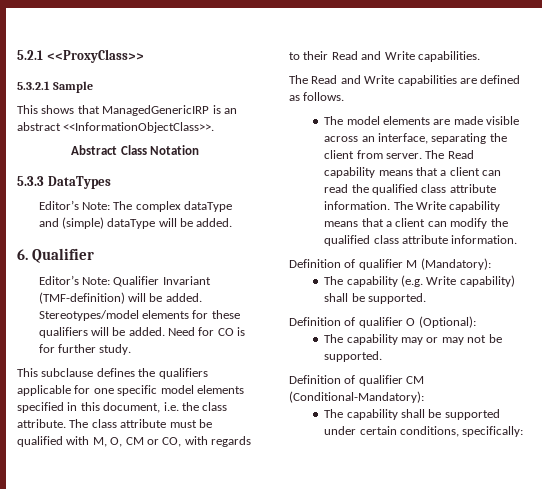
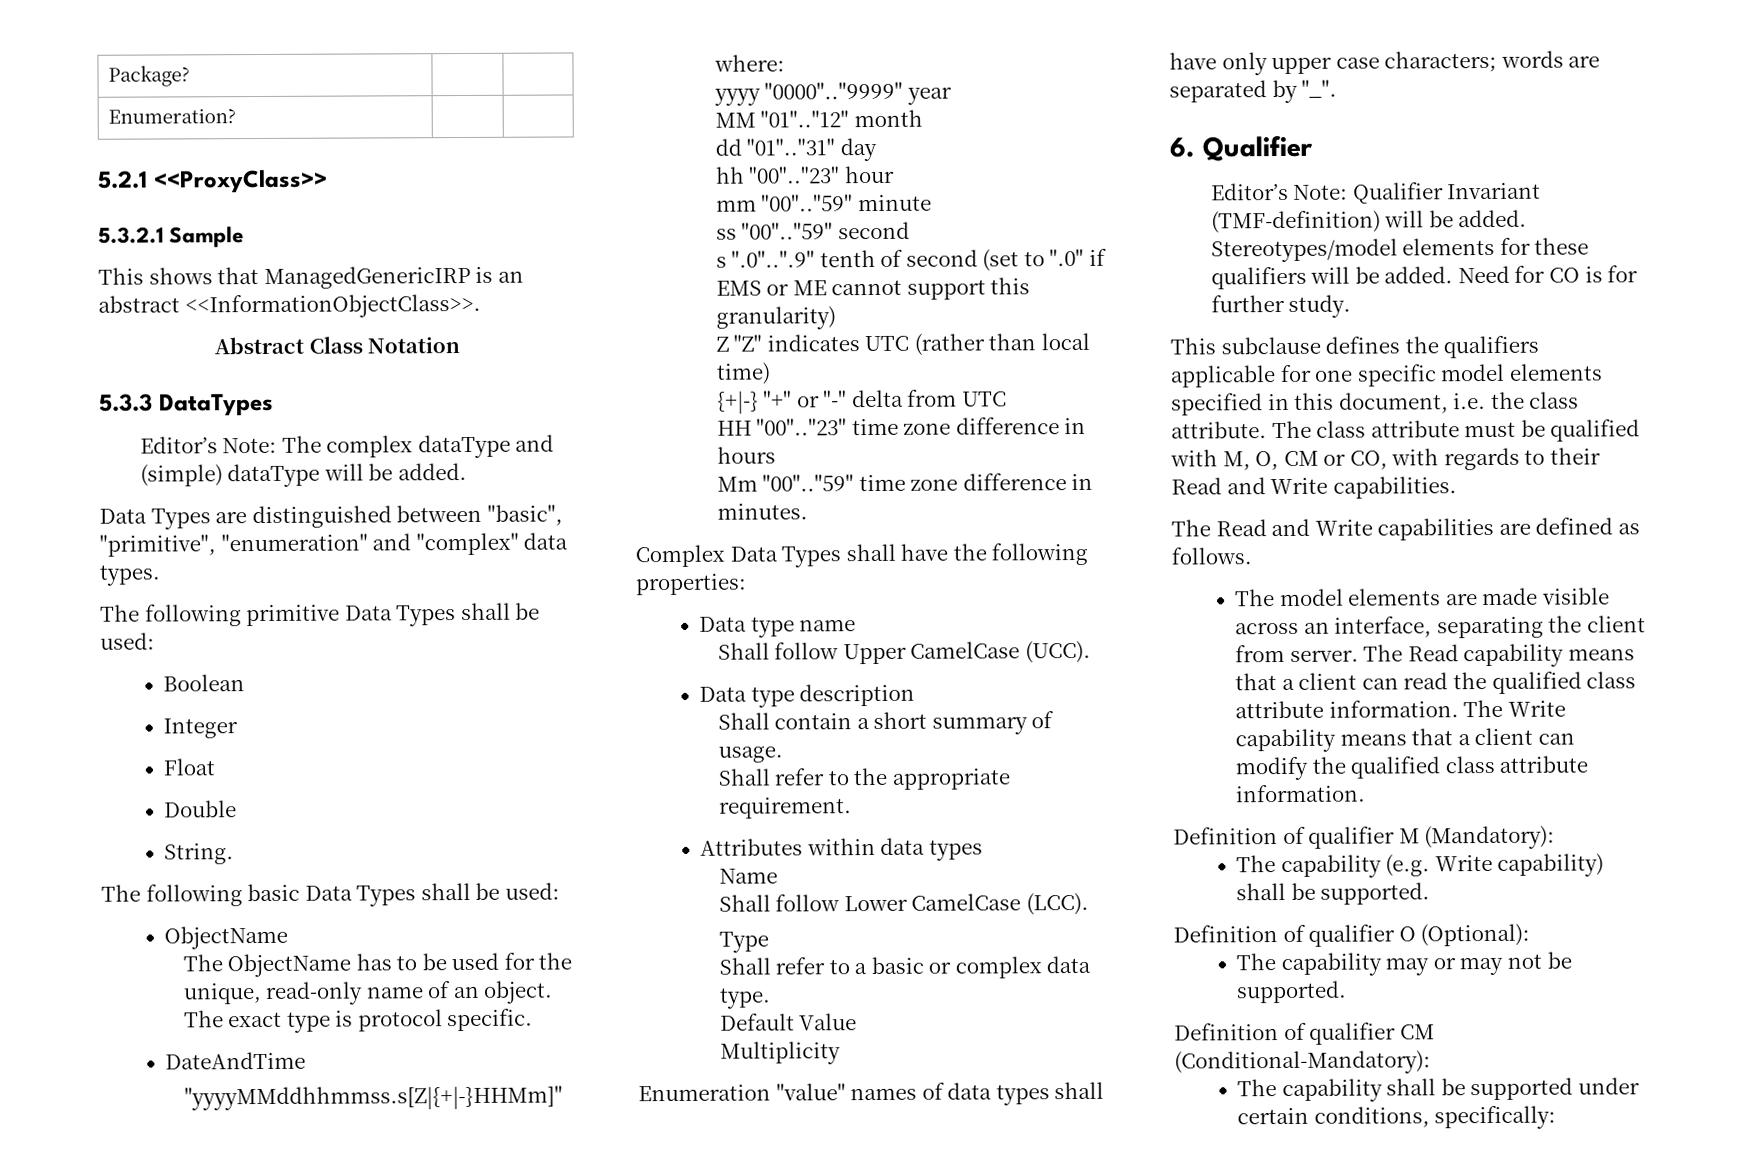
+ Package? | |
+ Enumeration? | |
+ Data Types are distinguished between "basic", "primitive", "enumeration" and "complex" data types.
+ The following primitive Data Types shall be used:
+ Boolean
+ Integer
+ Float
+ Double
+ String.
+ The following basic Data Types shall be used:
+ ObjectName
+ The ObjectName has to be used for the unique, read-only name of an object. The exact type is protocol specific.
+ DateAndTime
+ "yyyyMMddhhmmss.s[Z|{+|-}HHMm]" where:
+ yyyy "0000".."9999" year
+ MM "01".."12" month
+ dd "01".."31" day
+ hh "00".."23" hour
+ mm "00".."59" minute
+ ss "00".."59" second
+ s ".0"..".9" tenth of second (set to ".0" if EMS or ME cannot support this granularity)
+ Z "Z" indicates UTC (rather than local time)
+ {+|-} "+" or "-" delta from UTC
+ HH "00".."23" time zone difference in hours
+ Mm "00".."59" time zone difference in minutes.
+ Complex Data Types shall have the following properties:
+ Data type name
+ Shall follow Upper CamelCase (UCC).
+ Data type description
+ Shall contain a short summary of usage.
+ Shall refer to the appropriate requirement.
+ Attributes within data types
+ Name
+ Shall follow Lower CamelCase (LCC).
+ Type
+ Shall refer to a basic or complex data type.
+ Default Value
+ Multiplicity
+ Enumeration "value" names of data types shall have only upper case characters; words are separated by "_".

